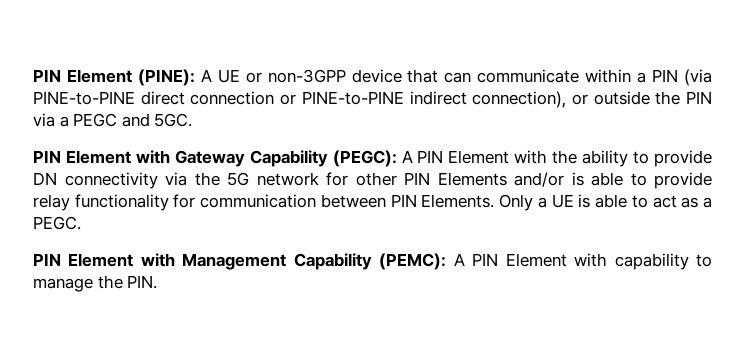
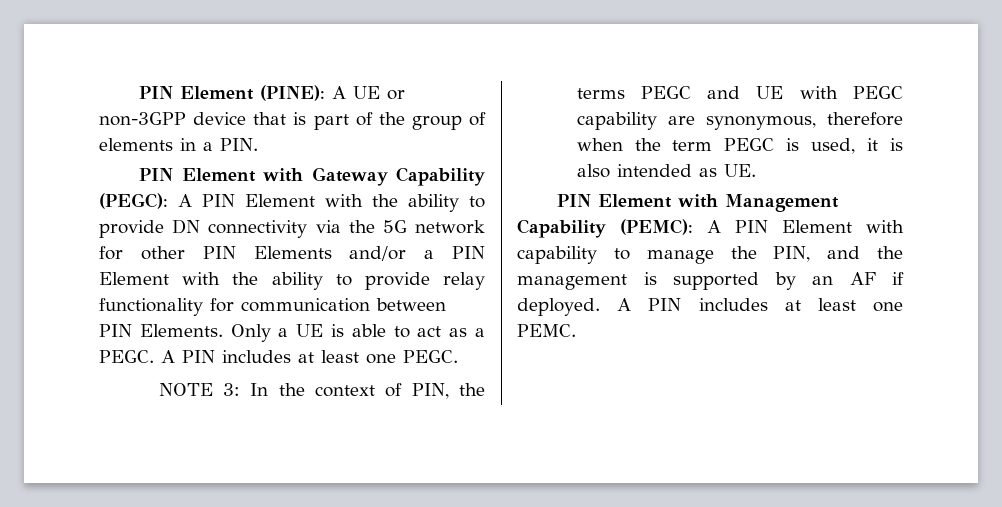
- PIN Element (PINE): A UE or non-3GPP device that can communicate within a PIN (via PINE-to-PINE direct connection or PINE-to-PINE indirect connection), or outside the PIN via a PEGC and 5GC.
+ PIN Element (PINE): A UE or non-3GPP device that is part of the group of elements in a PIN.
- PIN Element with Gateway Capability (PEGC): A PIN Element with the ability to provide DN connectivity via the 5G network for other PIN Elements and/or is able to provide relay functionality for communication between PIN Elements.
+ PIN Element with Gateway Capability (PEGC): A PIN Element with the ability to provide DN connectivity via the 5G network for other PIN Elements and/or a PIN Element with the ability to provide relay functionality for communication between PIN Elements.
+ A PIN includes at least one PEGC.
+ NOTE 3: In the context of PIN, the terms PEGC and UE with PEGC capability are synonymous, therefore when the term PEGC is used, it is also intended as UE.
- PIN Element with Management Capability (PEMC): A PIN Element with capability to manage the PIN.
+ PIN Element with Management Capability (PEMC): A PIN Element with capability to manage the PIN, and the management is supported by an AF if deployed. A PIN includes at least one PEMC.

